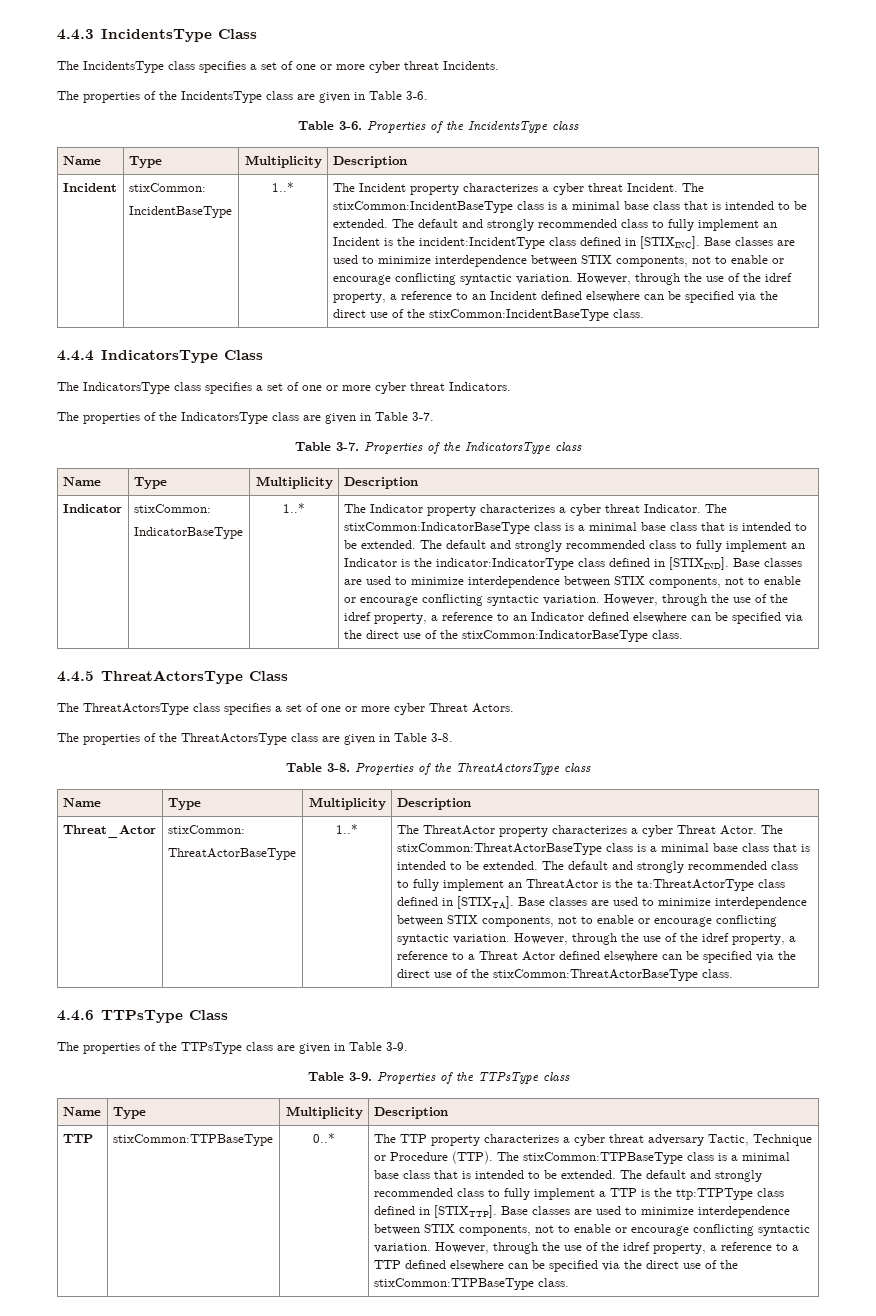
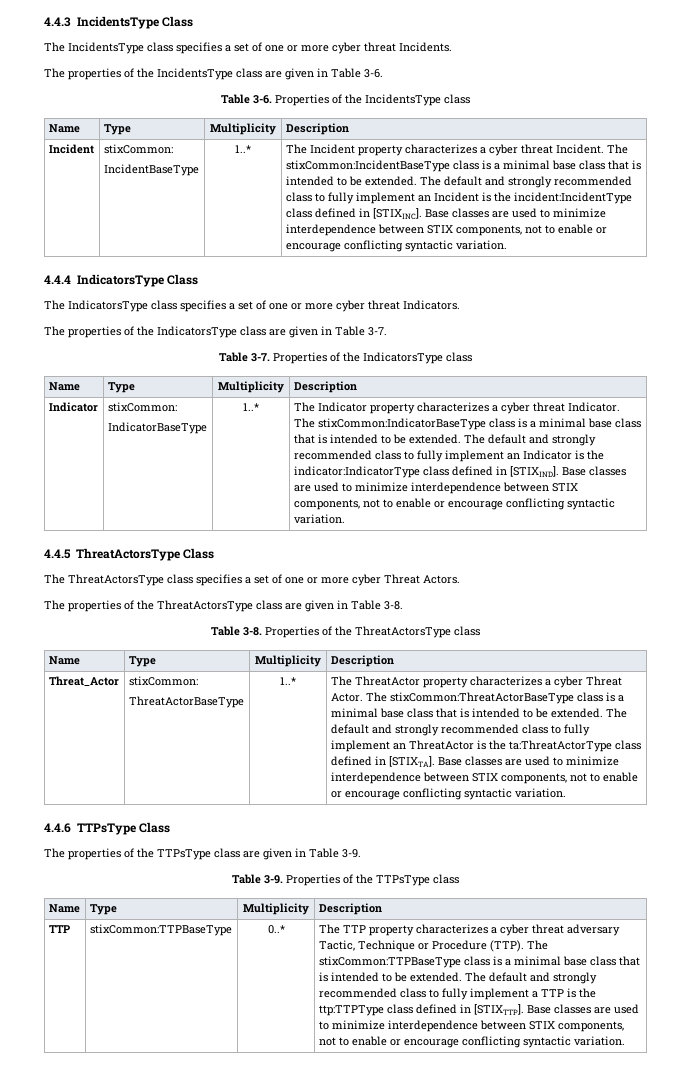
- However, through the use of the idref property, a reference to an Incident defined elsewhere can be specified via the direct use of the stixCommon:IncidentBaseType class.
- However, through the use of the idref property, a reference to an Indicator defined elsewhere can be specified via the direct use of the stixCommon:IndicatorBaseType class.
- However, through the use of the idref property, a reference to a Threat Actor defined elsewhere can be specified via the direct use of the stixCommon:ThreatActorBaseType class.
- However, through the use of the idref property, a reference to a TTP defined elsewhere can be specified via the direct use of the stixCommon:TTPBaseType class.

